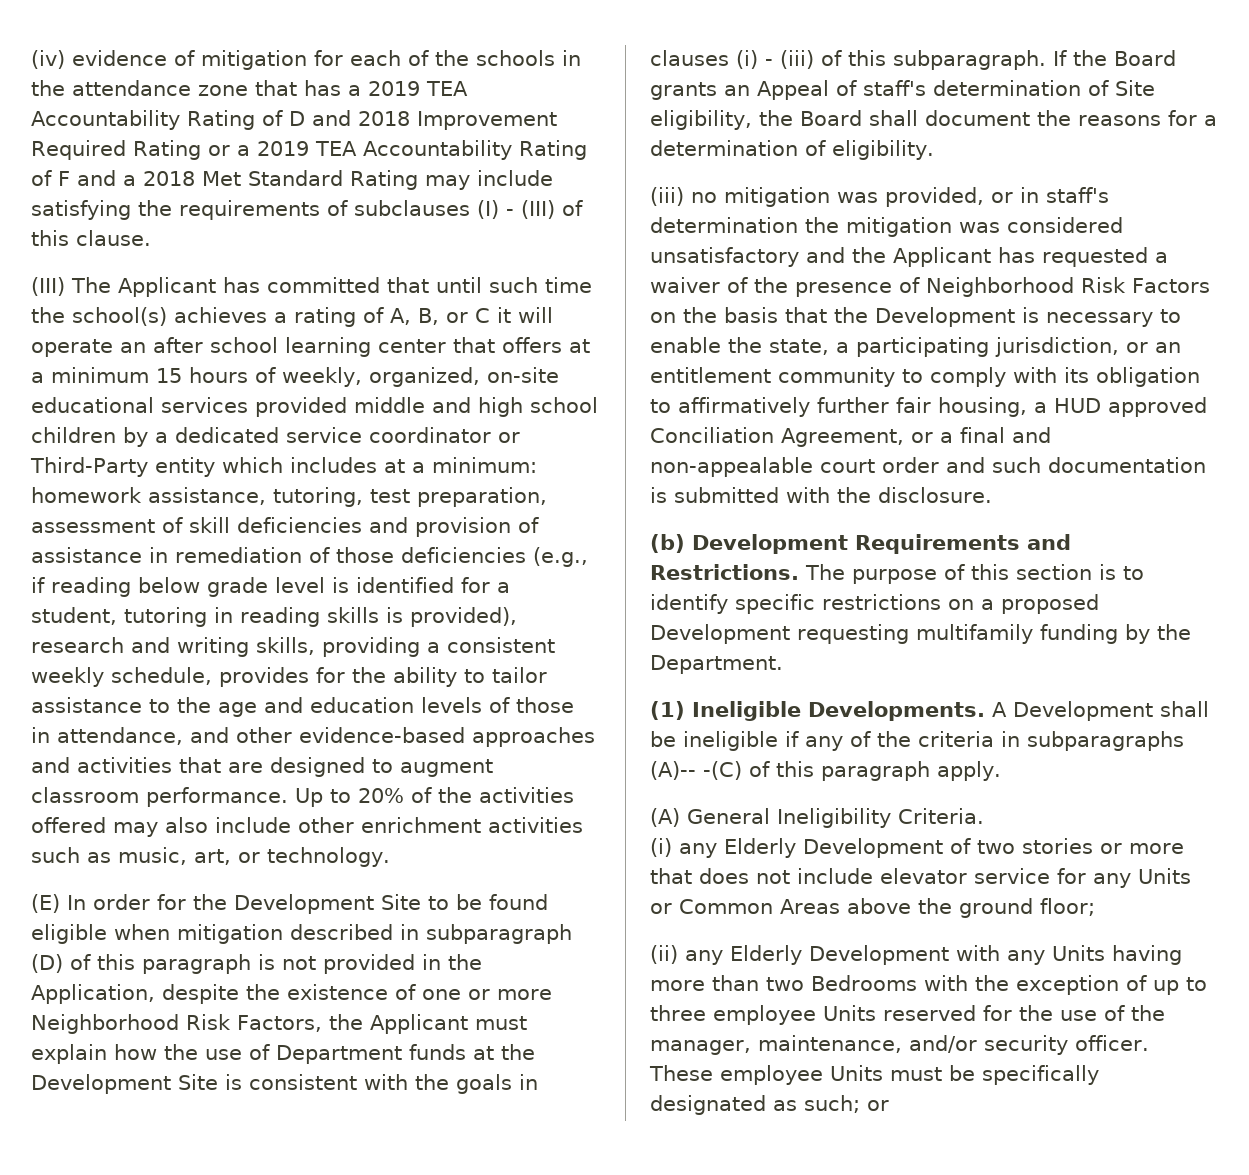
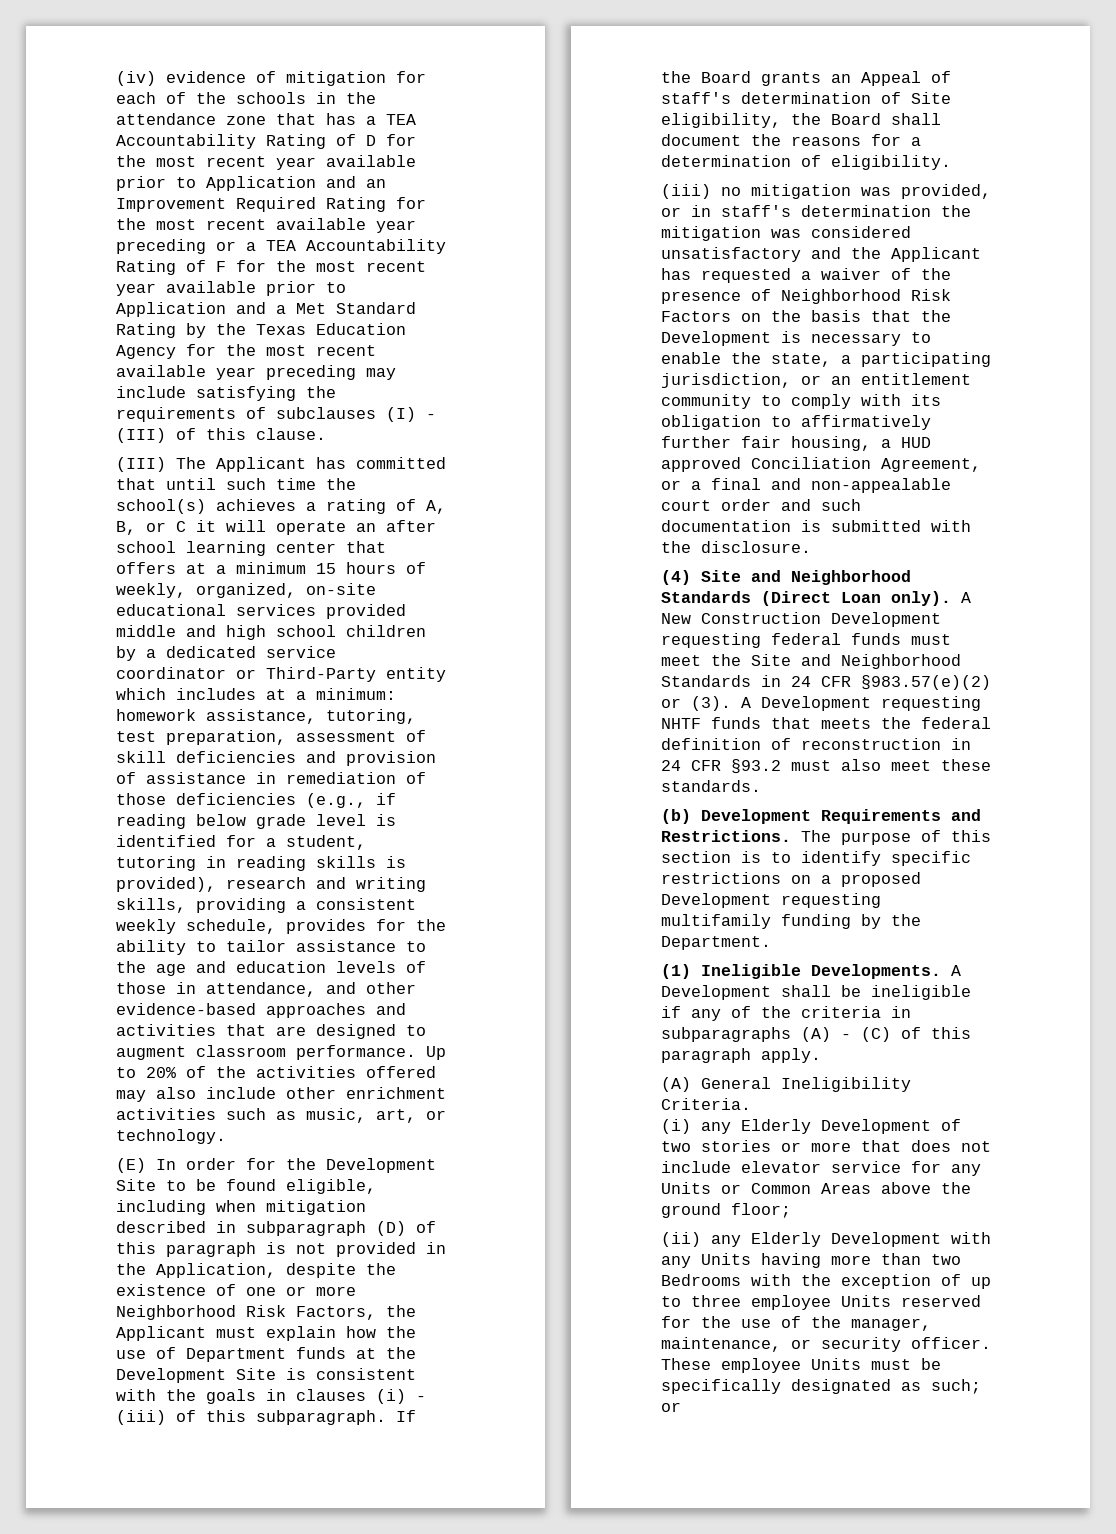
- (iv) evidence of mitigation for each of the schools in the attendance zone that has a 2019 TEA Accountability Rating of D and 2018 Improvement Required Rating or a 2019 TEA Accountability Rating of F and a 2018 Met Standard Rating may include satisfying the requirements of subclauses (I) - (III) of this clause.
+ (iv) evidence of mitigation for each of the schools in the attendance zone that has a TEA Accountability Rating of D for the most recent year available prior to Application and an Improvement Required Rating for the most recent available year preceding or a TEA Accountability Rating of F for the most recent year available prior to Application and a Met Standard Rating by the Texas Education Agency for the most recent available year preceding may include satisfying the requirements of subclauses (I) - (III) of this clause.
- (E) In order for the Development Site to be found eligible when mitigation described in subparagraph (D) of this paragraph is not provided in the Application, despite the existence of one or more Neighborhood Risk Factors, the Applicant must explain how the use of Department funds at the Development Site is consistent with the goals in clauses (i) - (iii) of this subparagraph.
+ (E) In order for the Development Site to be found eligible, including when mitigation described in subparagraph (D) of this paragraph is not provided in the Application, despite the existence of one or more Neighborhood Risk Factors, the Applicant must explain how the use of Department funds at the Development Site is consistent with the goals in clauses (i) - (iii) of this subparagraph.
+ (4) Site and Neighborhood Standards (Direct Loan only). A New Construction Development requesting federal funds must meet the Site and Neighborhood Standards in 24 CFR §983.57(e)(2) or (3). A Development requesting NHTF funds that meets the federal definition of reconstruction in 24 CFR §93.2 must also meet these standards.
- A Development shall be ineligible if any of the criteria in subparagraphs (A)-- -(C) of this paragraph apply.
+ A Development shall be ineligible if any of the criteria in subparagraphs (A) - (C) of this paragraph apply.
- (ii) any Elderly Development with any Units having more than two Bedrooms with the exception of up to three employee Units reserved for the use of the manager, maintenance, and/or security officer.
+ (ii) any Elderly Development with any Units having more than two Bedrooms with the exception of up to three employee Units reserved for the use of the manager, maintenance, or security officer.

